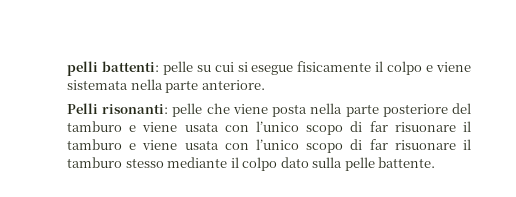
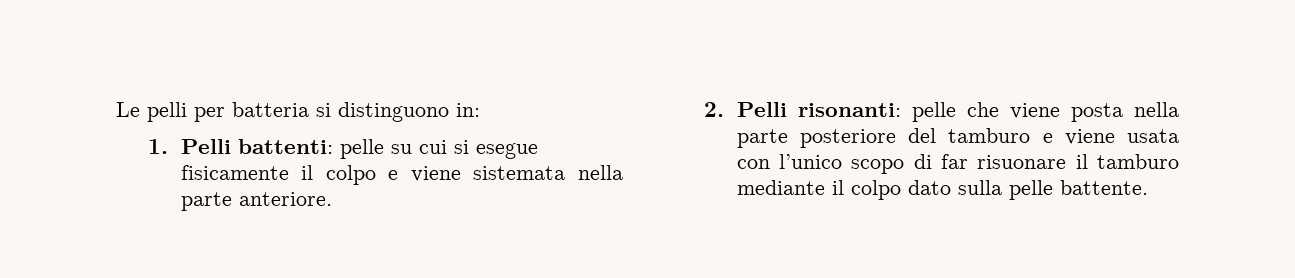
- pelli battenti: pelle su cui si esegue fisicamente il colpo e viene sistemata nella parte anteriore.
+ Le pelli per batteria si distinguono in:
+ 1. Pelli battenti: pelle su cui si esegue fisicamente il colpo e viene sistemata nella parte anteriore.
- Pelli risonanti: pelle che viene posta nella parte posteriore del tamburo e viene usata con l’unico scopo di far risuonare il tamburo e viene usata con l’unico scopo di far risuonare il tamburo stesso mediante il colpo dato sulla pelle battente.
+ 2. Pelli risonanti: pelle che viene posta nella parte posteriore del tamburo e viene usata con l’unico scopo di far risuonare il tamburo mediante il colpo dato sulla pelle battente.

